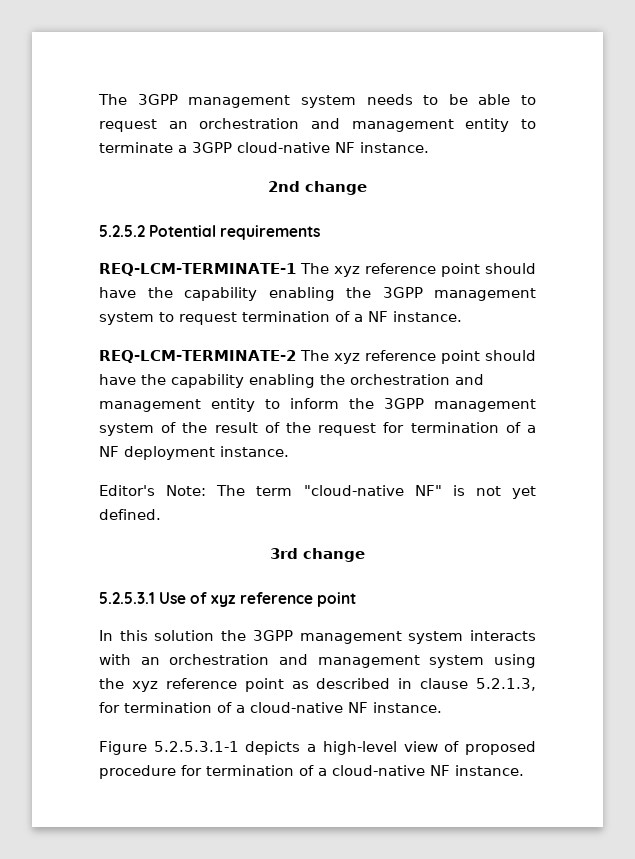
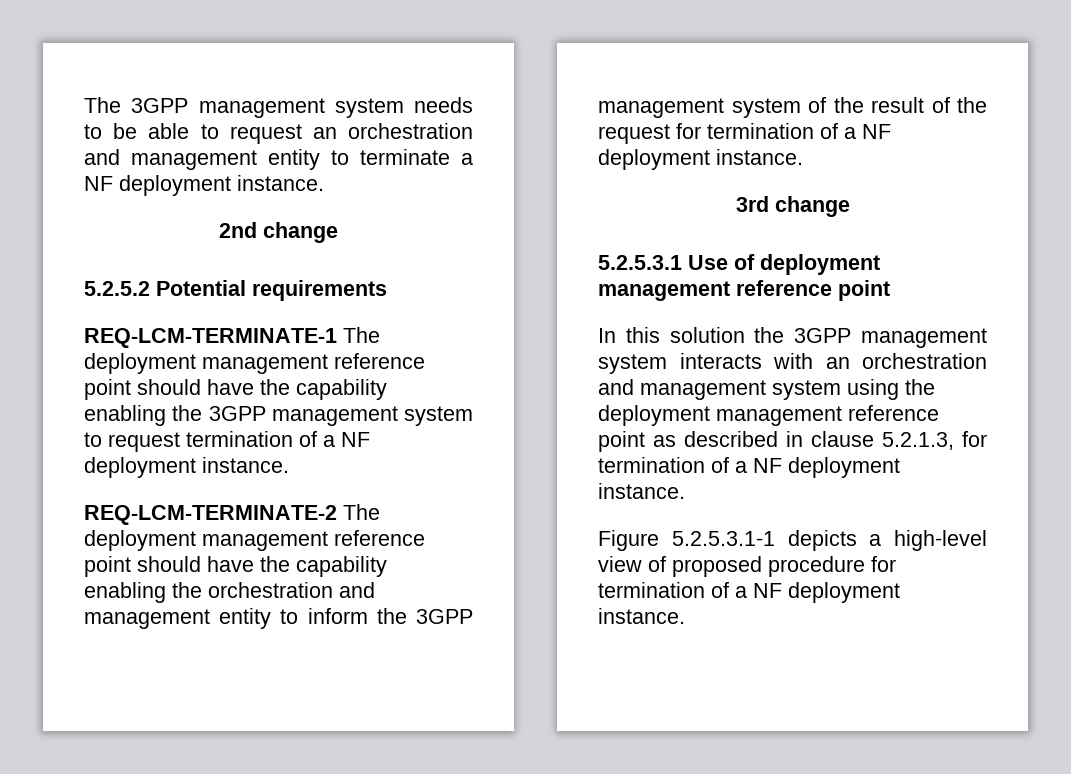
- The 3GPP management system needs to be able to request an orchestration and management entity to terminate a 3GPP cloud-native NF instance.
+ The 3GPP management system needs to be able to request an orchestration and management entity to terminate a NF deployment instance.
- REQ-LCM-TERMINATE-1 The xyz reference point should have the capability enabling the 3GPP management system to request termination of a NF instance.
+ REQ-LCM-TERMINATE-1 The deployment management reference point should have the capability enabling the 3GPP management system to request termination of a NF deployment instance.
- REQ-LCM-TERMINATE-2 The xyz reference point should have the capability enabling the orchestration and management entity to inform the 3GPP management system of the result of the request for termination of a NF deployment instance.
+ REQ-LCM-TERMINATE-2 The deployment management reference point should have the capability enabling the orchestration and management entity to inform the 3GPP management system of the result of the request for termination of a NF deployment instance.
- Editor's Note: The term "cloud-native NF" is not yet defined.
- 5.2.5.3.1 Use of xyz reference point
+ 5.2.5.3.1 Use of deployment management reference point
- In this solution the 3GPP management system interacts with an orchestration and management system using the xyz reference point as described in clause 5.2.1.3, for termination of a cloud-native NF instance.
+ In this solution the 3GPP management system interacts with an orchestration and management system using the deployment management reference point as described in clause 5.2.1.3, for termination of a NF deployment instance.
- Figure 5.2.5.3.1-1 depicts a high-level view of proposed procedure for termination of a cloud-native NF instance.
+ Figure 5.2.5.3.1-1 depicts a high-level view of proposed procedure for termination of a NF deployment instance.

